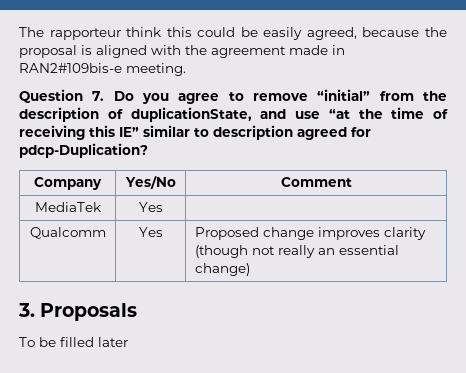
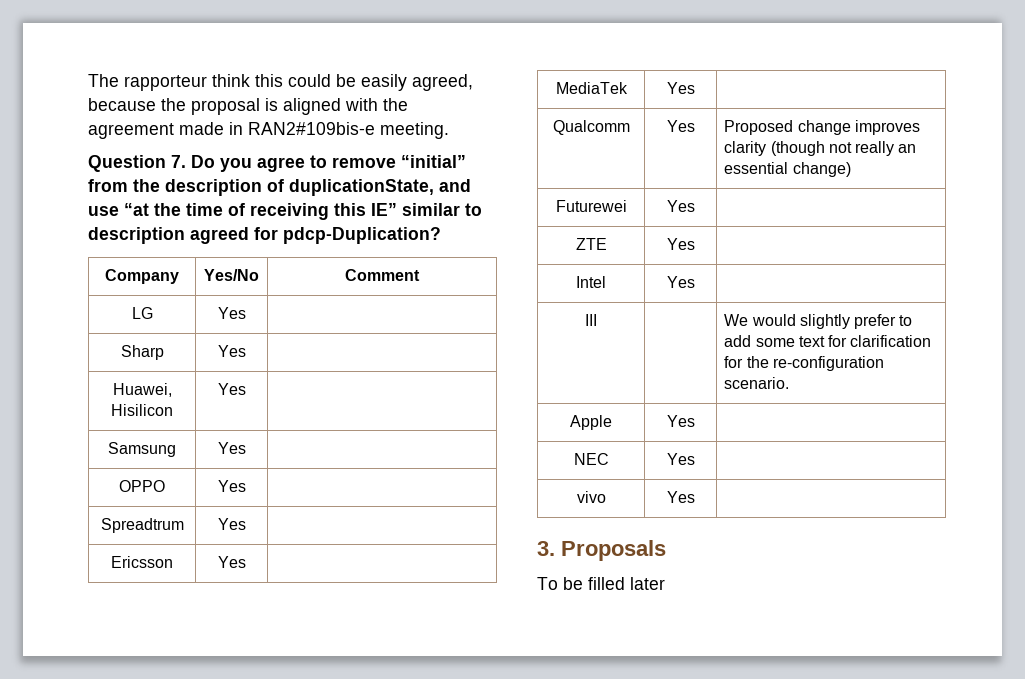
+ LG | Yes |
+ Sharp | Yes |
+ Huawei, Hisilicon | Yes |
+ Samsung | Yes |
+ OPPO | Yes |
+ Spreadtrum | Yes |
+ Ericsson | Yes |
+ Futurewei | Yes |
+ ZTE | Yes |
+ Intel | Yes |
+ III | | We would slightly prefer to add some text for clarification for the re-configuration scenario.
+ Apple | Yes |
+ NEC | Yes |
+ vivo | Yes |

